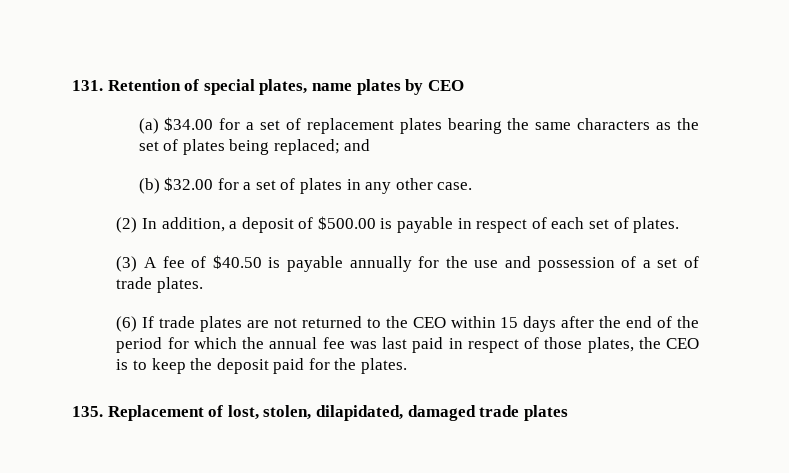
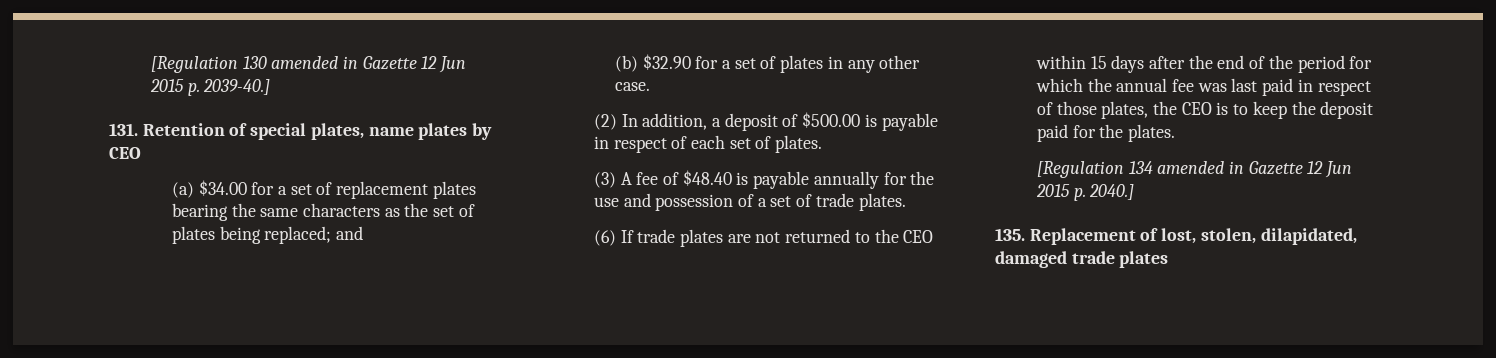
+ [Regulation 130 amended in Gazette 12 Jun 2015 p. 2039-40.]
- (b) $32.00 for a set of plates in any other case.
+ (b) $32.90 for a set of plates in any other case.
- (3) A fee of $40.50 is payable annually for the use and possession of a set of trade plates.
+ (3) A fee of $48.40 is payable annually for the use and possession of a set of trade plates.
+ [Regulation 134 amended in Gazette 12 Jun 2015 p. 2040.]

